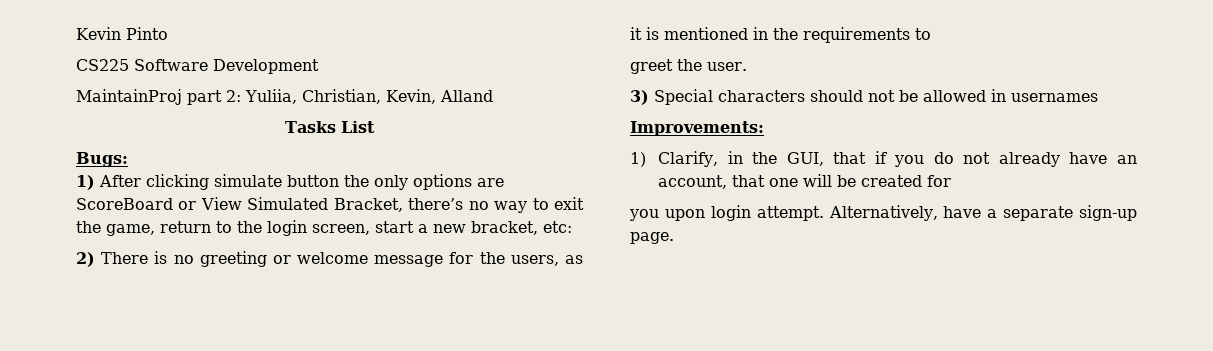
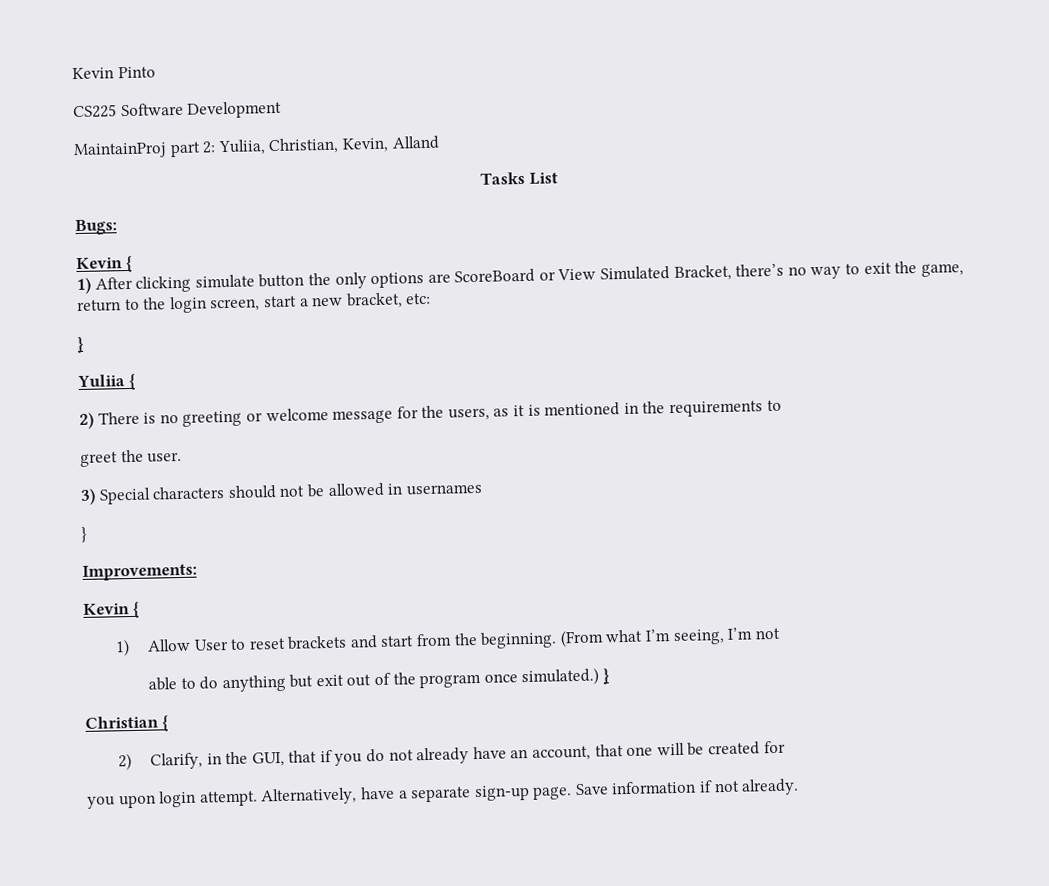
  Bugs:
+ Kevin {
  1) After clicking simulate button the only options are ScoreBoard or View Simulated Bracket, there’s no way to exit the game, return to the login screen, start a new bracket, etc:
+ }
+ Yuliia {
  3) Special characters should not be allowed in usernames
+ }
  Improvements:
- 1) Clarify, in the GUI, that if you do not already have an account, that one will be created for
+ Kevin {
+ 1) Allow User to reset brackets and start from the beginning. (From what I’m seeing, I’m not
+ able to do anything but exit out of the program once simulated.) }
+ Christian {
+ 2) Clarify, in the GUI, that if you do not already have an account, that one will be created for
+ Save information if not already.

